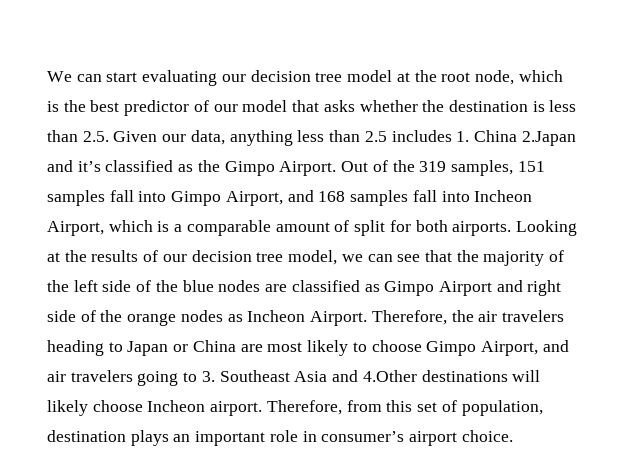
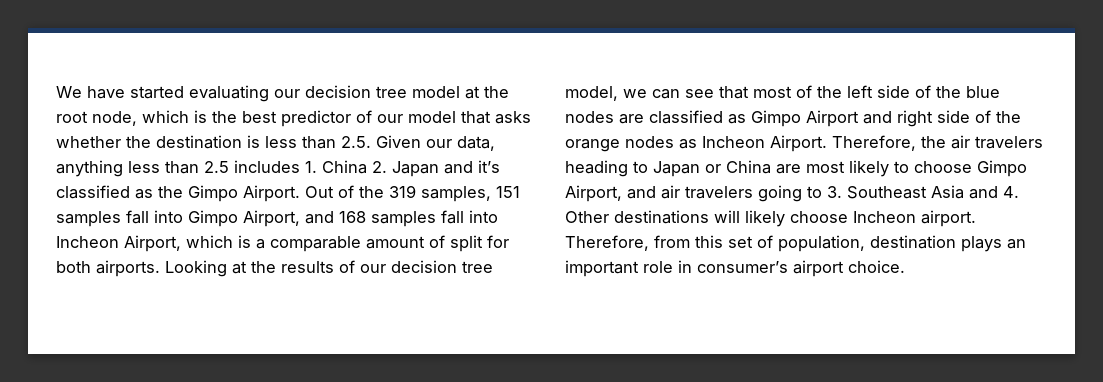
- We can start evaluating our decision tree model at the root node, which is the best predictor of our model that asks whether the destination is less than 2.5. Given our data, anything less than 2.5 includes 1. China 2.Japan and it’s classified as the Gimpo Airport.
+ We have started evaluating our decision tree model at the root node, which is the best predictor of our model that asks whether the destination is less than 2.5. Given our data, anything less than 2.5 includes 1. China 2. Japan and it’s classified as the Gimpo Airport.
- Looking at the results of our decision tree model, we can see that the majority of the left side of the blue nodes are classified as Gimpo Airport and right side of the orange nodes as Incheon Airport.
+ Looking at the results of our decision tree model, we can see that most of the left side of the blue nodes are classified as Gimpo Airport and right side of the orange nodes as Incheon Airport.
- Therefore, the air travelers heading to Japan or China are most likely to choose Gimpo Airport, and air travelers going to 3. Southeast Asia and 4.Other destinations will likely choose Incheon airport.
+ Therefore, the air travelers heading to Japan or China are most likely to choose Gimpo Airport, and air travelers going to 3. Southeast Asia and 4. Other destinations will likely choose Incheon airport.

